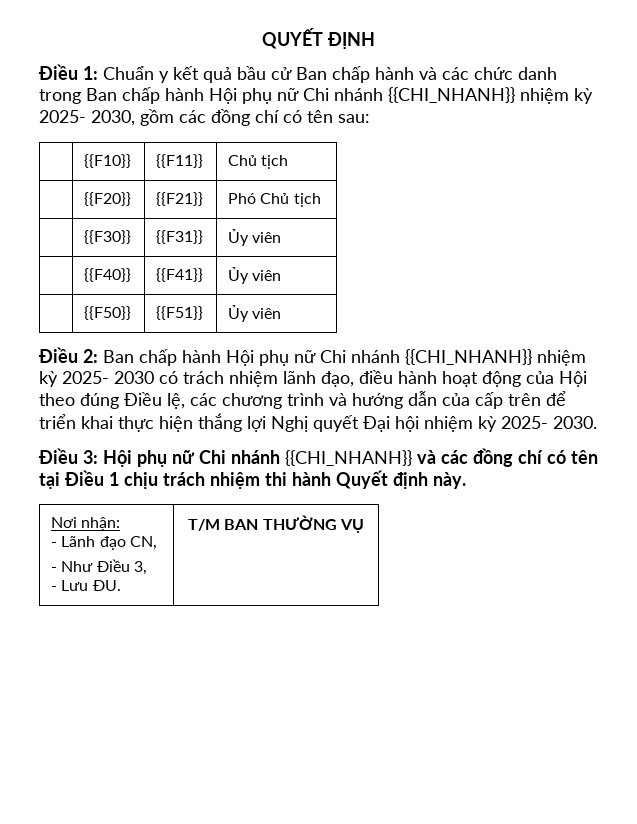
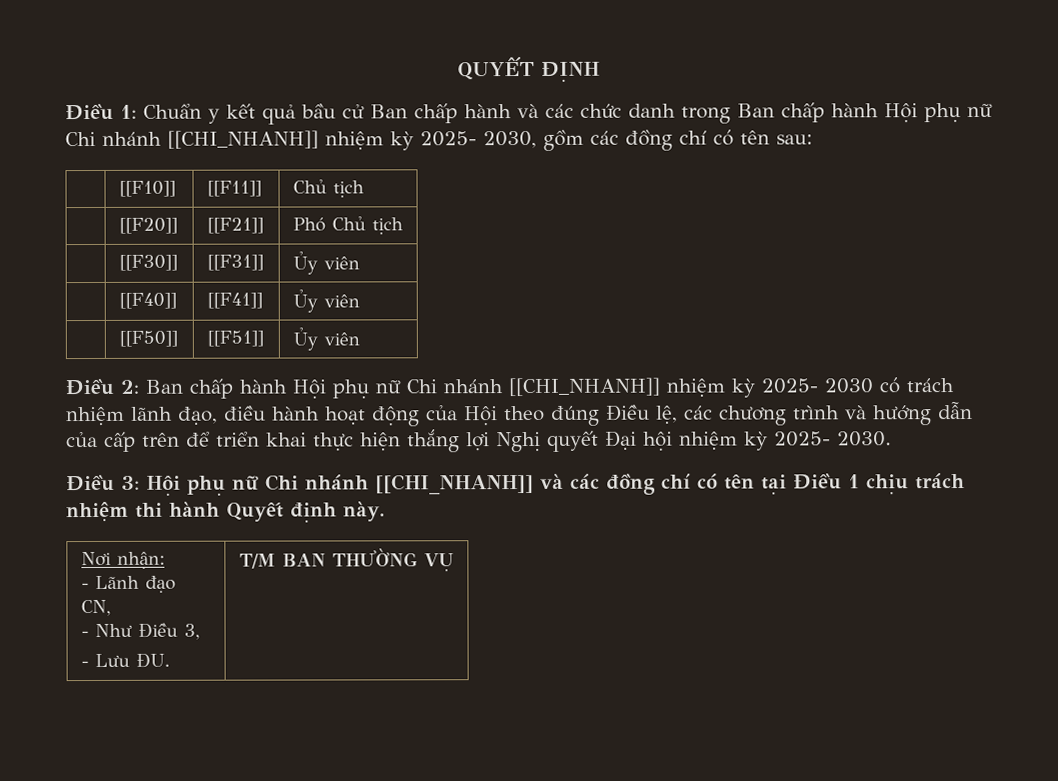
- Điều 1: Chuẩn y kết quả bầu cử Ban chấp hành và các chức danh trong Ban chấp hành Hội phụ nữ Chi nhánh {{CHI_NHANH}} nhiệm kỳ 2025- 2030, gồm các đồng chí có tên sau:
+ Điều 1: Chuẩn y kết quả bầu cử Ban chấp hành và các chức danh trong Ban chấp hành Hội phụ nữ Chi nhánh [[CHI_NHANH]] nhiệm kỳ 2025- 2030, gồm các đồng chí có tên sau:
- | {{F10}} | {{F11}} | Chủ tịch
- | {{F20}} | {{F21}} | Phó Chủ tịch
+ | [[F10]] | [[F11]] | Chủ tịch
+ | [[F20]] | [[F21]] | Phó Chủ tịch
- | {{F30}} | {{F31}} | Ủy viên
- | {{F40}} | {{F41}} | Ủy viên
- | {{F50}} | {{F51}} | Ủy viên
+ | [[F30]] | [[F31]] | Ủy viên
+ | [[F40]] | [[F41]] | Ủy viên
+ | [[F50]] | [[F51]] | Ủy viên
- Điều 2: Ban chấp hành Hội phụ nữ Chi nhánh {{CHI_NHANH}} nhiệm kỳ 2025- 2030 có trách nhiệm lãnh đạo, điều hành hoạt động của Hội theo đúng Điều lệ, các chương trình và hướng dẫn của cấp trên để triển khai thực hiện thắng lợi Nghị quyết Đại hội nhiệm kỳ 2025- 2030.
+ Điều 2: Ban chấp hành Hội phụ nữ Chi nhánh [[CHI_NHANH]] nhiệm kỳ 2025- 2030 có trách nhiệm lãnh đạo, điều hành hoạt động của Hội theo đúng Điều lệ, các chương trình và hướng dẫn của cấp trên để triển khai thực hiện thắng lợi Nghị quyết Đại hội nhiệm kỳ 2025- 2030.
- Điều 3: Hội phụ nữ Chi nhánh {{CHI_NHANH}} và các đồng chí có tên tại Điều 1 chịu trách nhiệm thi hành Quyết định này.
+ Điều 3: Hội phụ nữ Chi nhánh [[CHI_NHANH]] và các đồng chí có tên tại Điều 1 chịu trách nhiệm thi hành Quyết định này.

